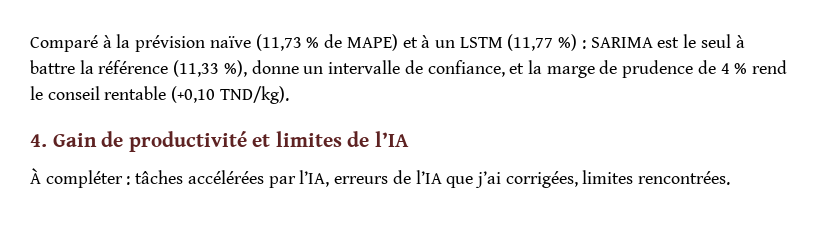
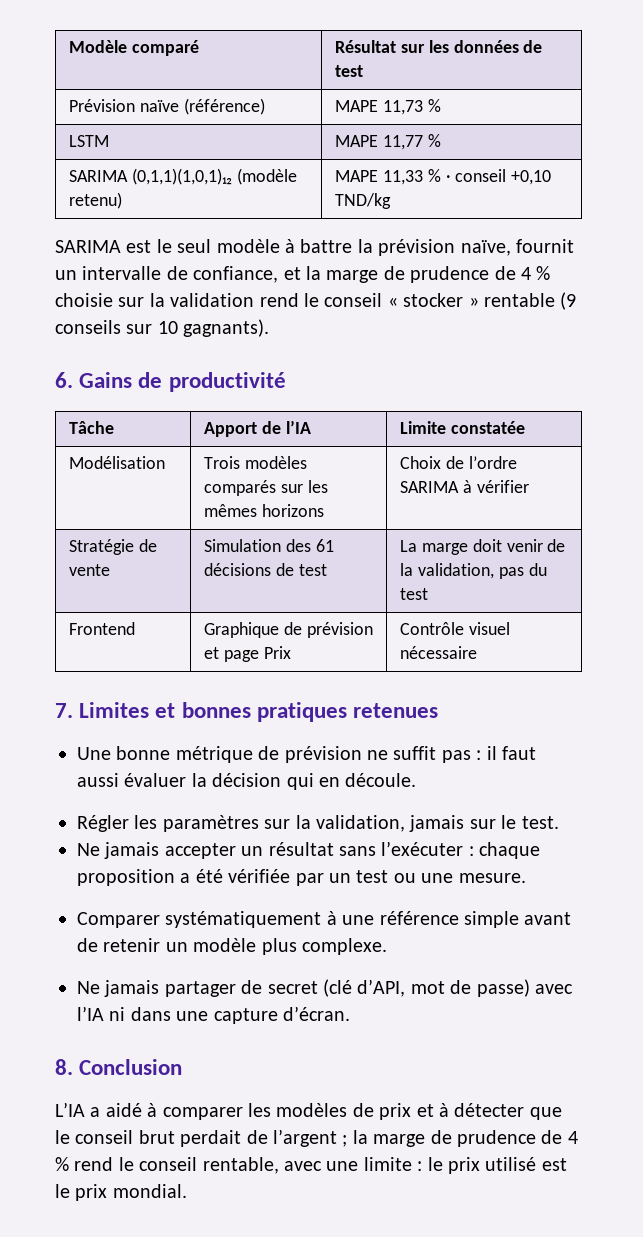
- Comparé à la prévision naïve (11,73 % de MAPE) et à un LSTM (11,77 %) : SARIMA est le seul à battre la référence (11,33 %), donne un intervalle de confiance, et la marge de prudence de 4 % rend le conseil rentable (+0,10 TND/kg).
- 4. Gain de productivité et limites de l’IA
- À compléter : tâches accélérées par l’IA, erreurs de l’IA que j’ai corrigées, limites rencontrées.
+ Modèle comparé | Résultat sur les données de test
+ Prévision naïve (référence) | MAPE 11,73 %
+ LSTM | MAPE 11,77 %
+ SARIMA (0,1,1)(1,0,1)₁₂ (modèle retenu) | MAPE 11,33 % · conseil +0,10 TND/kg
+ SARIMA est le seul modèle à battre la prévision naïve, fournit un intervalle de confiance, et la marge de prudence de 4 % choisie sur la validation rend le conseil « stocker » rentable (9 conseils sur 10 gagnants).
+ 6. Gains de productivité
+ Tâche | Apport de l’IA | Limite constatée
+ Modélisation | Trois modèles comparés sur les mêmes horizons | Choix de l’ordre SARIMA à vérifier
+ Stratégie de vente | Simulation des 61 décisions de test | La marge doit venir de la validation, pas du test
+ Frontend | Graphique de prévision et page Prix | Contrôle visuel nécessaire
+ 7. Limites et bonnes pratiques retenues
+ Une bonne métrique de prévision ne suffit pas : il faut aussi évaluer la décision qui en découle.
+ Régler les paramètres sur la validation, jamais sur le test.
+ Ne jamais accepter un résultat sans l’exécuter : chaque proposition a été vérifiée par un test ou une mesure.
+ Comparer systématiquement à une référence simple avant de retenir un modèle plus complexe.
+ Ne jamais partager de secret (clé d’API, mot de passe) avec l’IA ni dans une capture d’écran.
+ 8. Conclusion
+ L’IA a aidé à comparer les modèles de prix et à détecter que le conseil brut perdait de l’argent ; la marge de prudence de 4 % rend le conseil rentable, avec une limite : le prix utilisé est le prix mondial.

